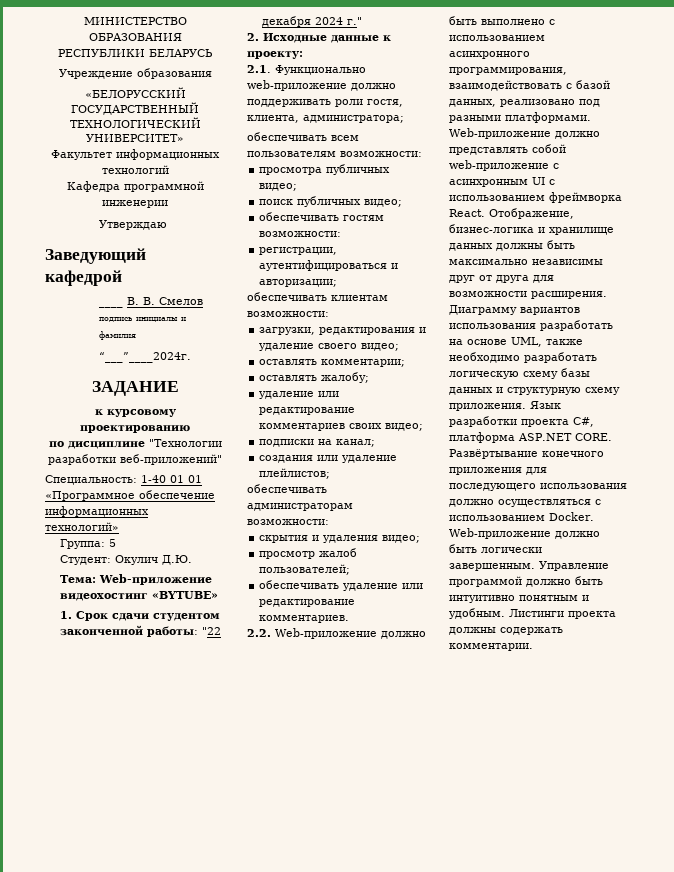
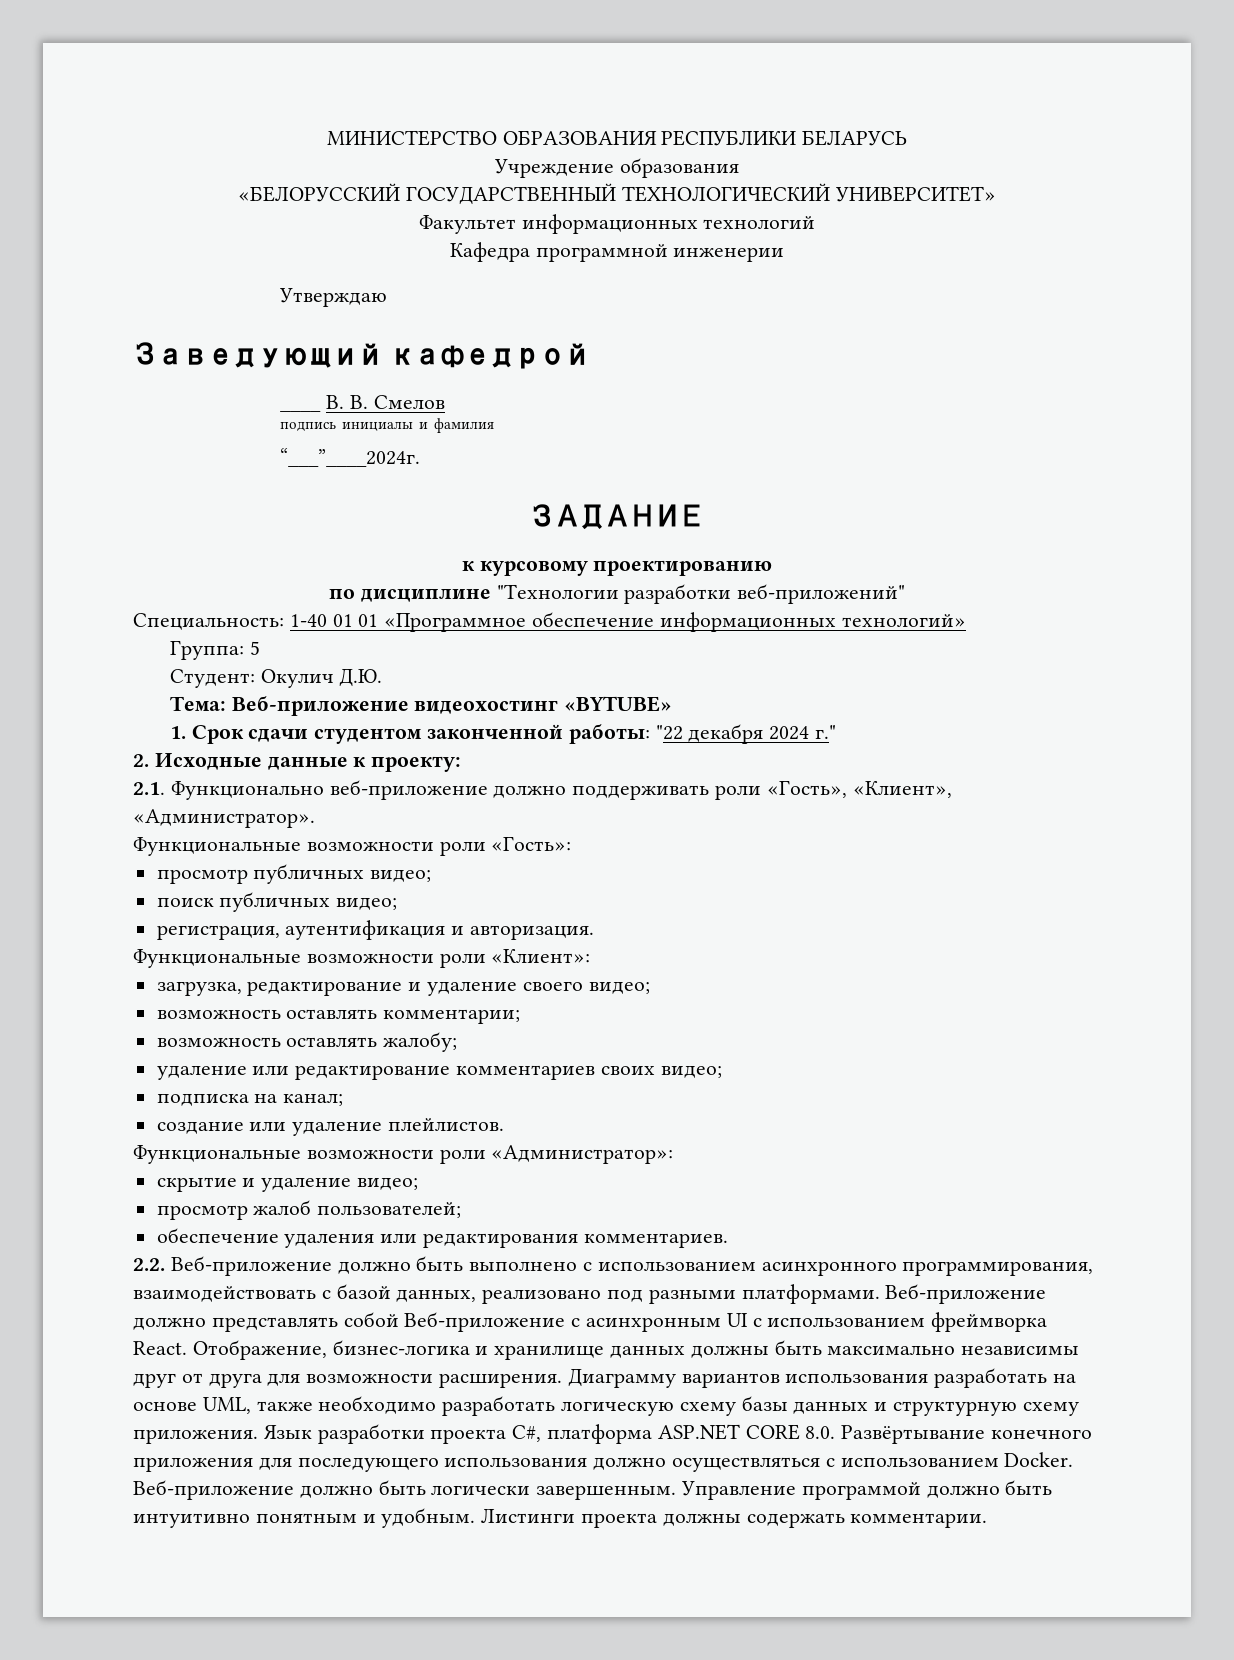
- Тема: Web-приложение видеохостинг «BYTUBE»
+ Тема: Веб-приложение видеохостинг «BYTUBE»
- 2.1. Функционально web-приложение должно поддерживать роли гостя, клиента, администратора;
- обеспечивать всем пользователям возможности:
- просмотра публичных видео;
+ 2.1. Функционально веб-приложение должно поддерживать роли «Гость», «Клиент», «Администратор».
+ Функциональные возможности роли «Гость»:
+ просмотр публичных видео;
- обеспечивать гостям возможности:
- регистрации, аутентифицироваться и авторизации;
- обеспечивать клиентам возможности:
- загрузки, редактирования и удаление своего видео;
+ регистрация, аутентификация и авторизация.
+ Функциональные возможности роли «Клиент»:
+ загрузка, редактирование и удаление своего видео;
- оставлять комментарии;
+ возможность оставлять комментарии;
- оставлять жалобу;
+ возможность оставлять жалобу;
- подписки на канал;
+ подписка на канал;
- создания или удаление плейлистов;
- обеспечивать администраторам возможности:
- скрытия и удаления видео;
+ создание или удаление плейлистов.
+ Функциональные возможности роли «Администратор»:
+ скрытие и удаление видео;
- обеспечивать удаление или редактирование комментариев.
+ обеспечение удаления или редактирования комментариев.
- 2.2. Web-приложение должно быть выполнено с использованием асинхронного программирования, взаимодействовать с базой данных, реализовано под разными платформами.
+ 2.2. Веб-приложение должно быть выполнено с использованием асинхронного программирования, взаимодействовать с базой данных, реализовано под разными платформами.
- Web-приложение должно представлять собой web-приложение с асинхронным UI с использованием фреймворка React.
+ Веб-приложение должно представлять собой Веб-приложение с асинхронным UI с использованием фреймворка React.
- Язык разработки проекта C#, платформа ASP.NET СORE. Развёртывание конечного приложения для последующего использования должно осуществляться с использованием Docker.
+ Язык разработки проекта C#, платформа ASP.NET СORE 8.0. Развёртывание конечного приложения для последующего использования должно осуществляться с использованием Docker.
- Web-приложение должно быть логически завершенным.
+ Веб-приложение должно быть логически завершенным.

